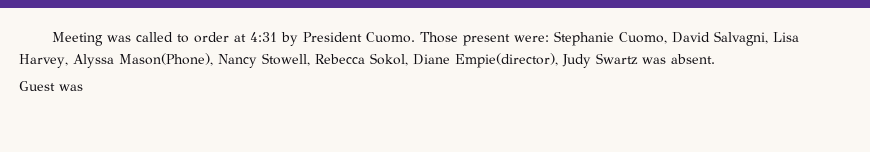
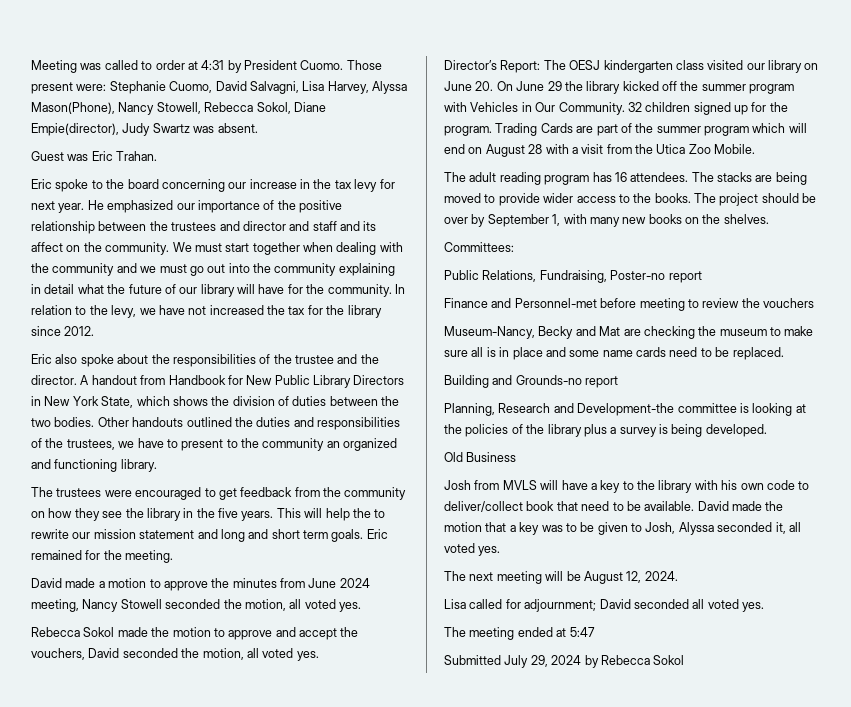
- Guest was
+ Guest was Eric Trahan.
+ Eric spoke to the board concerning our increase in the tax levy for next year. He emphasized our importance of the positive relationship between the trustees and director and staff and its affect on the community. We must start together when dealing with the community and we must go out into the community explaining in detail what the future of our library will have for the community. In relation to the levy, we have not increased the tax for the library since 2012.
+ Eric also spoke about the responsibilities of the trustee and the director. A handout from Handbook for New Public Library Directors in New York State, which shows the division of duties between the two bodies. Other handouts outlined the duties and responsibilities of the trustees, we have to present to the community an organized and functioning library.
+ The trustees were encouraged to get feedback from the community on how they see the library in the five years. This will help the to rewrite our mission statement and long and short term goals. Eric remained for the meeting.
+ David made a motion to approve the minutes from June 2024 meeting, Nancy Stowell seconded the motion, all voted yes.
+ Rebecca Sokol made the motion to approve and accept the vouchers, David seconded the motion, all voted yes.
+ Director’s Report: The OESJ kindergarten class visited our library on June 20. On June 29 the library kicked off the summer program with Vehicles in Our Community. 32 children signed up for the program. Trading Cards are part of the summer program which will end on August 28 with a visit from the Utica Zoo Mobile.
+ The adult reading program has 16 attendees. The stacks are being moved to provide wider access to the books. The project should be over by September 1, with many new books on the shelves.
+ Committees:
+ Public Relations, Fundraising, Poster-no report
+ Finance and Personnel-met before meeting to review the vouchers
+ Museum-Nancy, Becky and Mat are checking the museum to make sure all is in place and some name cards need to be replaced.
+ Building and Grounds-no report
+ Planning, Research and Development-the committee is looking at the policies of the library plus a survey is being developed.
+ Old Business
+ Josh from MVLS will have a key to the library with his own code to deliver/collect book that need to be available. David made the motion that a key was to be given to Josh, Alyssa seconded it, all voted yes.
+ The next meeting will be August 12, 2024.
+ Lisa called for adjournment; David seconded all voted yes.
+ The meeting ended at 5:47
+ Submitted July 29, 2024 by Rebecca Sokol

